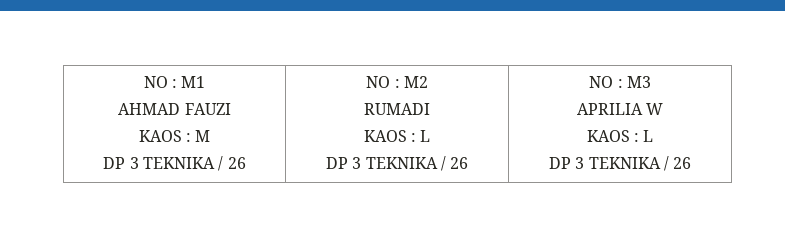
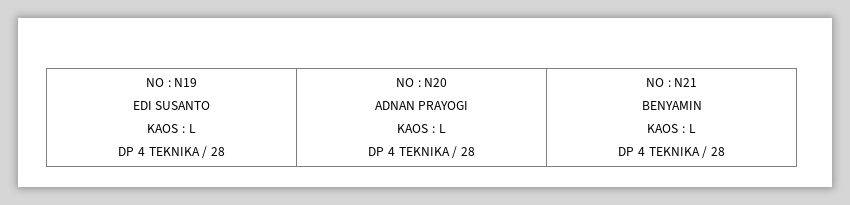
- NO : M1
- AHMAD FAUZI
- KAOS : M
- DP 3 TEKNIKA / 26 | NO : M2
- RUMADI
+ NO : N19
+ EDI SUSANTO
  KAOS : L
- DP 3 TEKNIKA / 26 | NO : M3
- APRILIA W
+ DP 4 TEKNIKA / 28 | NO : N20
+ ADNAN PRAYOGI
  KAOS : L
- DP 3 TEKNIKA / 26
+ DP 4 TEKNIKA / 28 | NO : N21
+ BENYAMIN
+ KAOS : L
+ DP 4 TEKNIKA / 28

